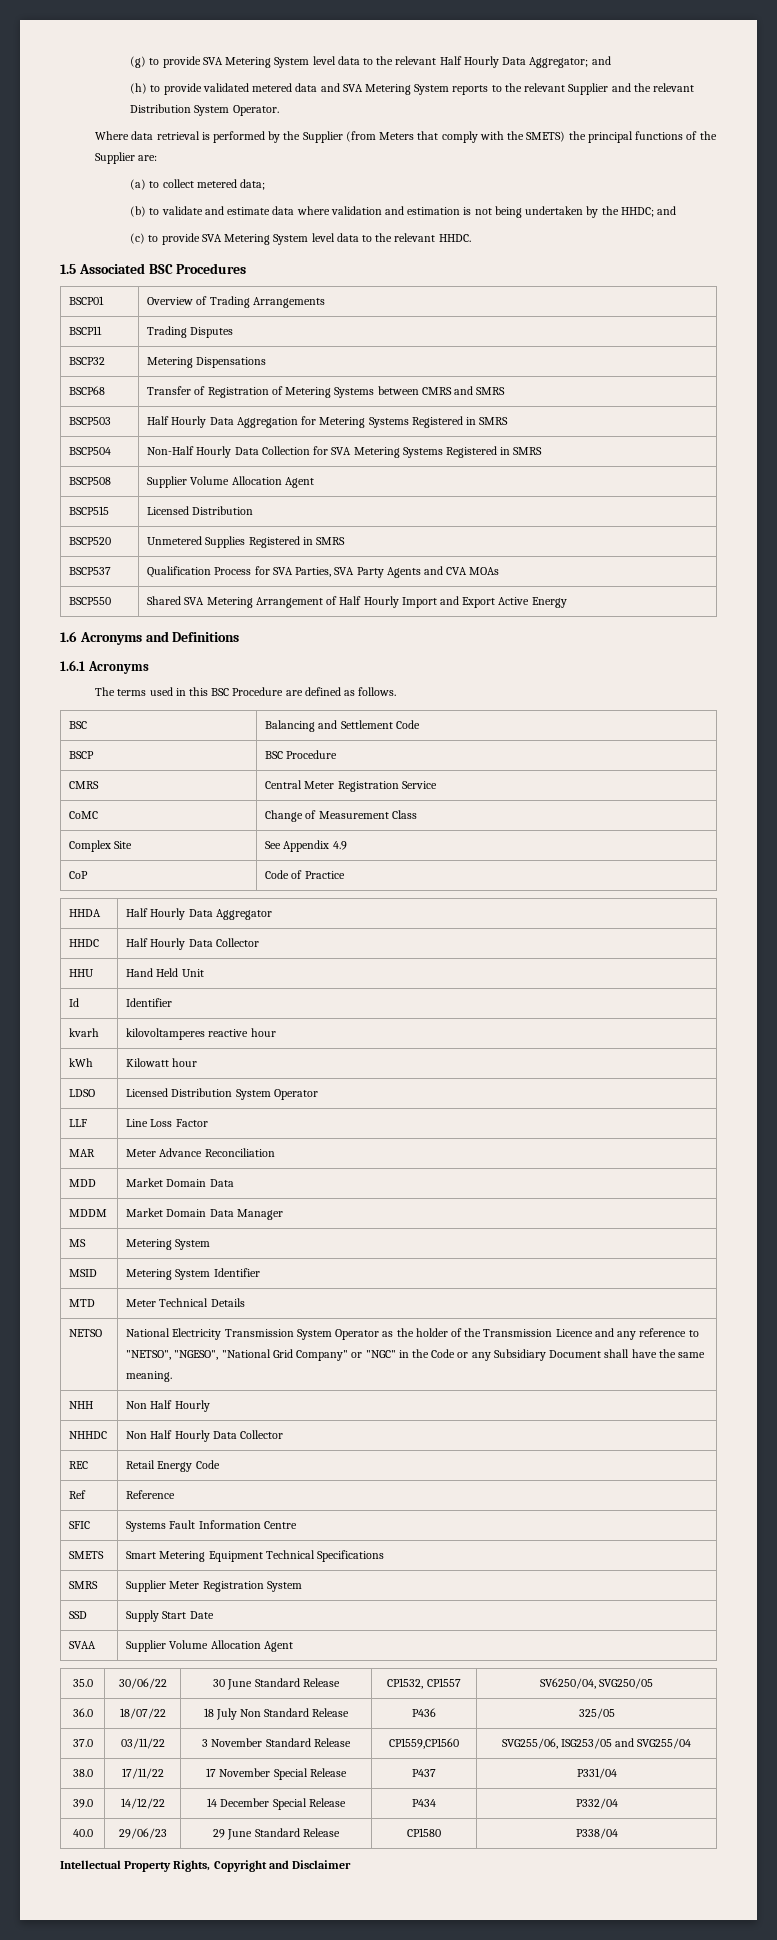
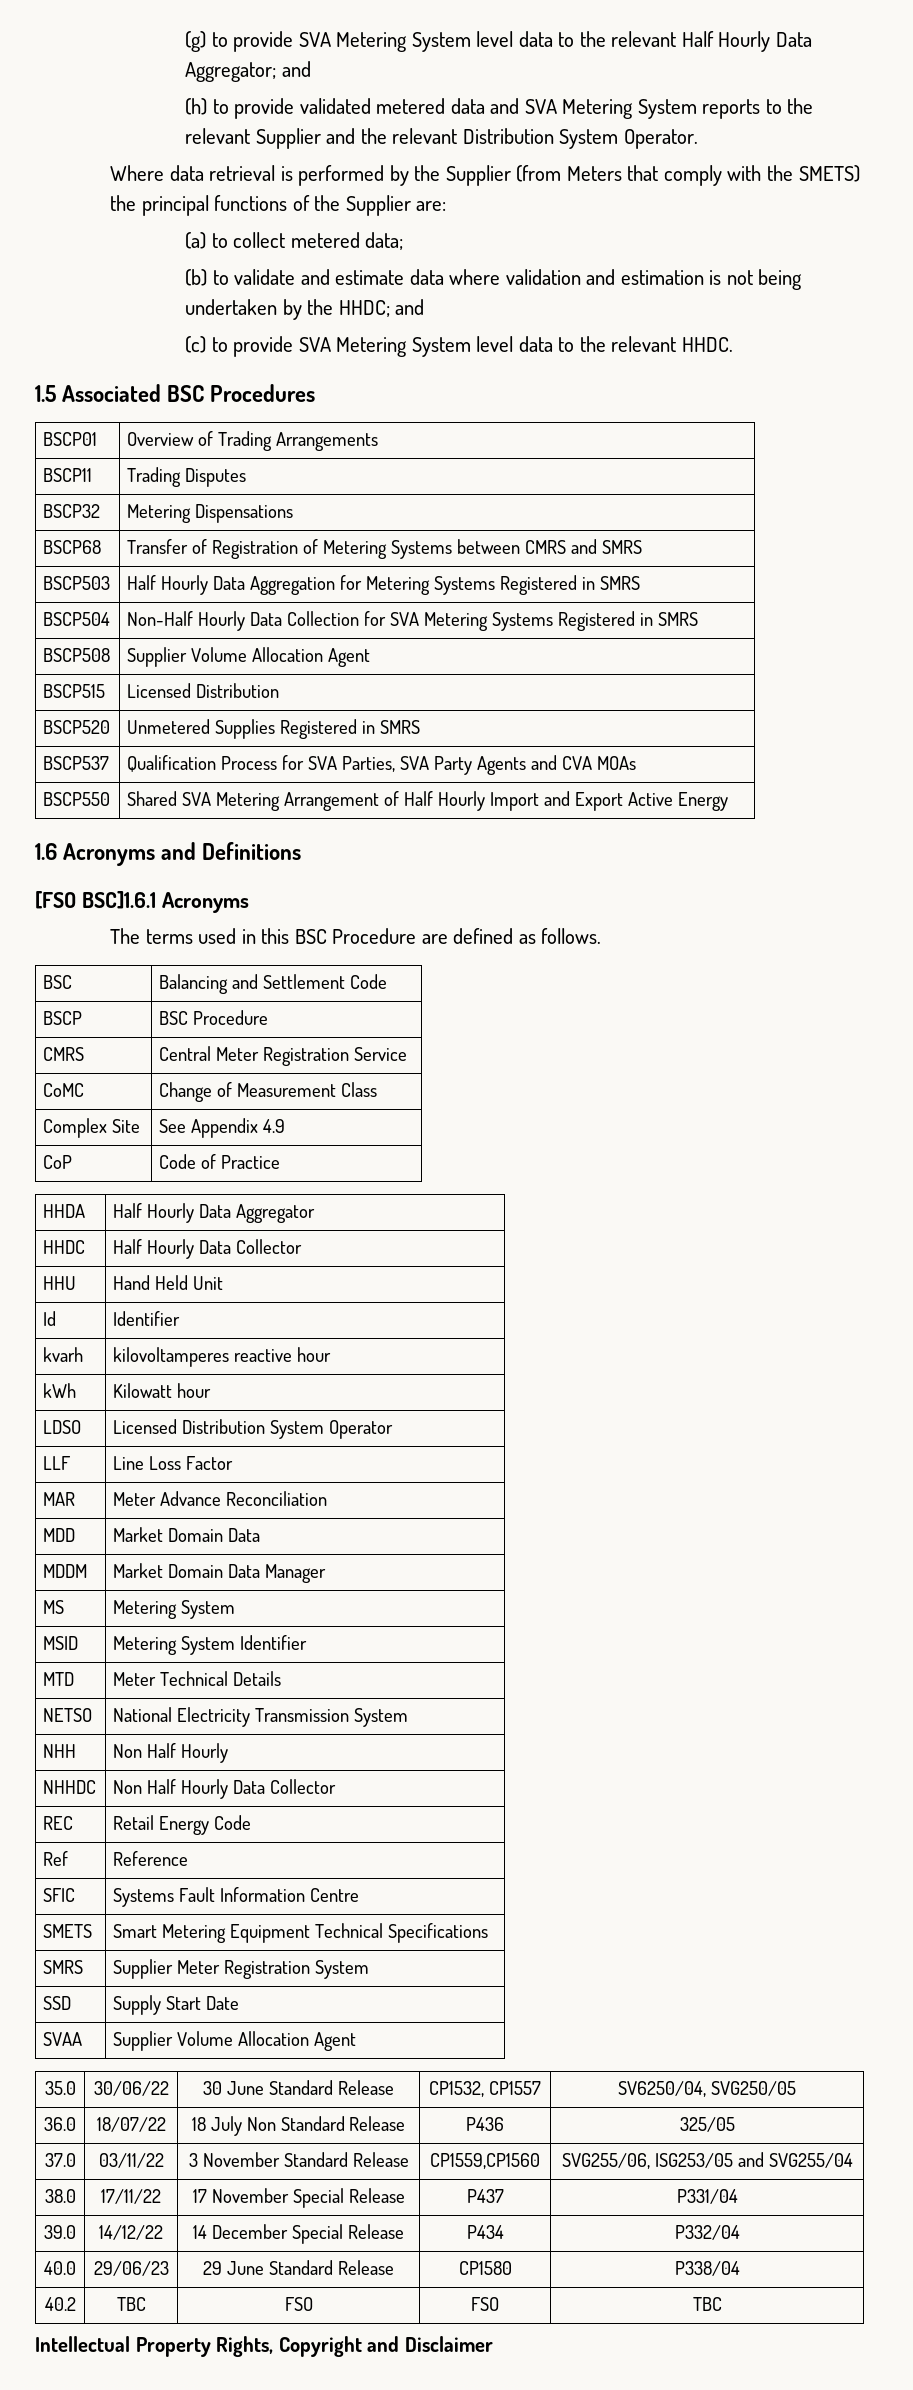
- 1.6.1 Acronyms
+ [FSO BSC]1.6.1 Acronyms
- NETSO | National Electricity Transmission System Operator as the holder of the Transmission Licence and any reference to "NETSO", "NGESO", "National Grid Company" or "NGC" in the Code or any Subsidiary Document shall have the same meaning.
+ NETSO | National Electricity Transmission System
+ 40.2 | TBC | FSO | FSO | TBC

